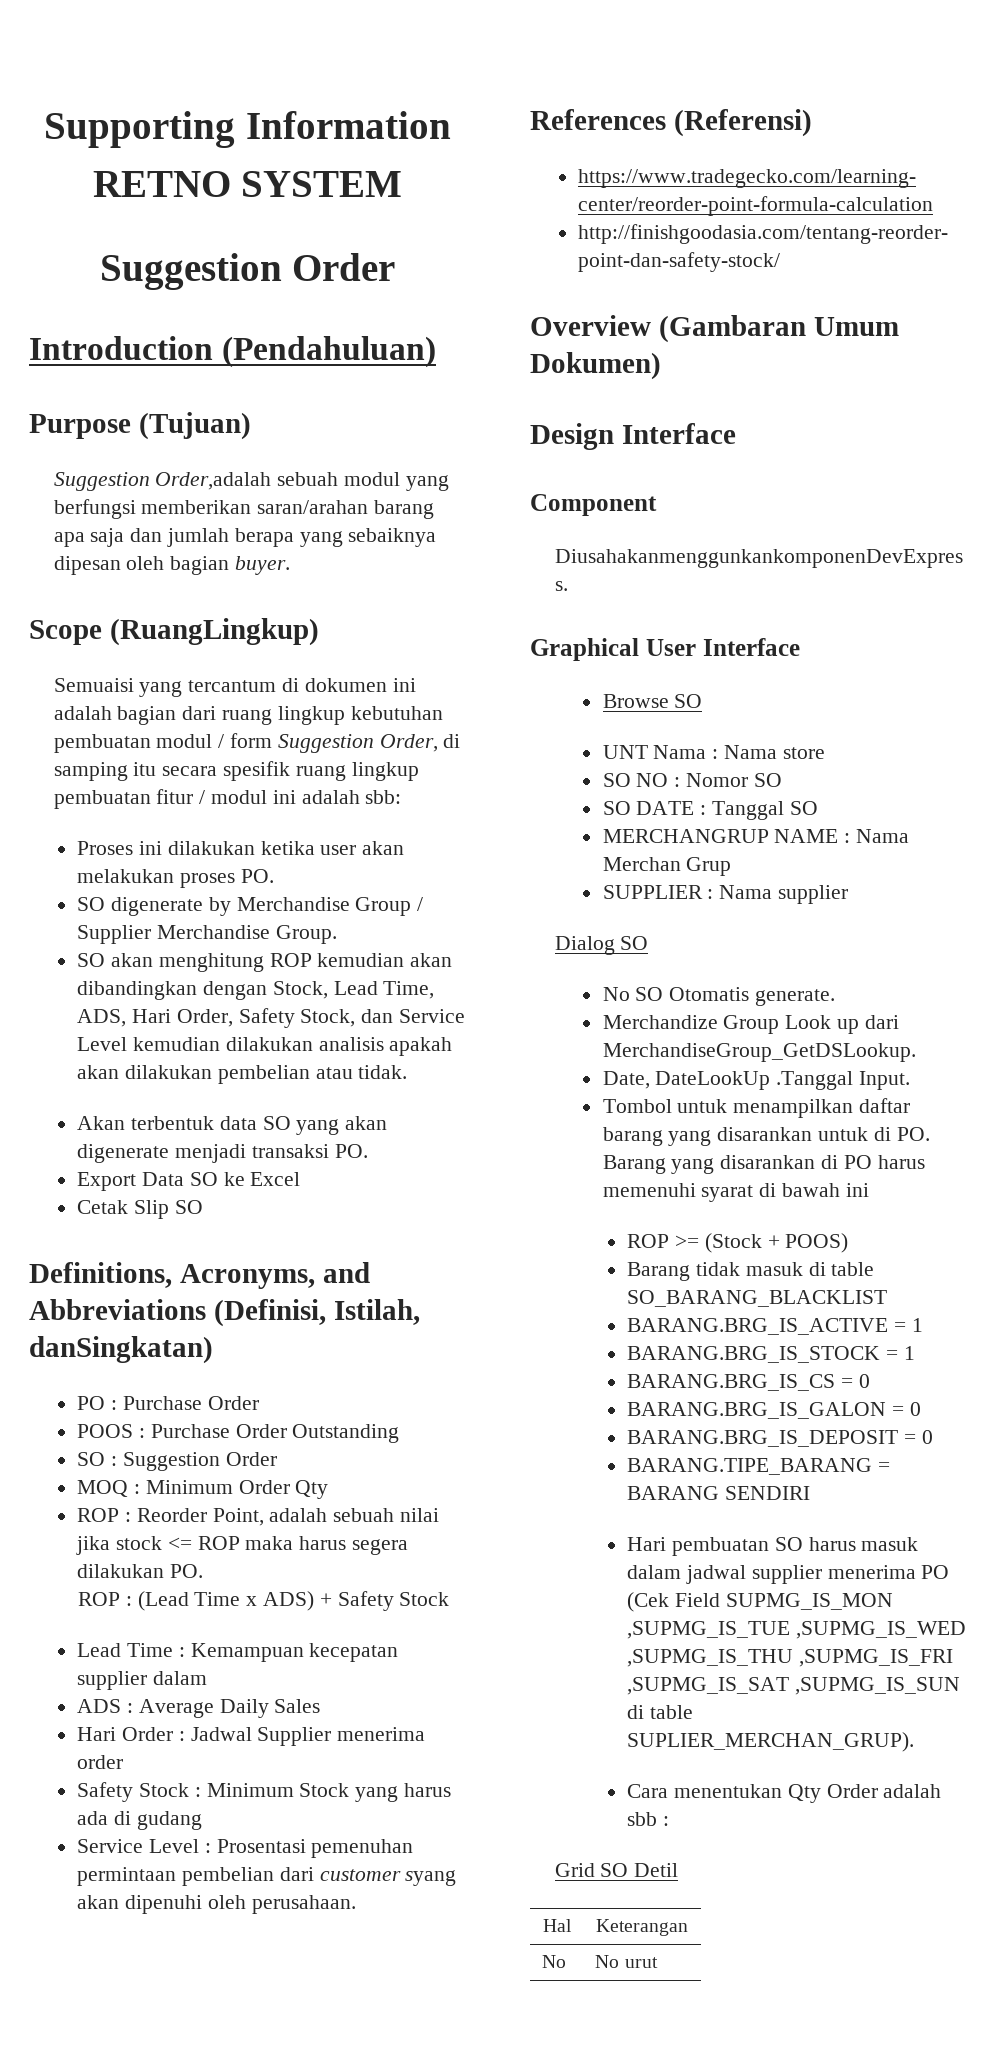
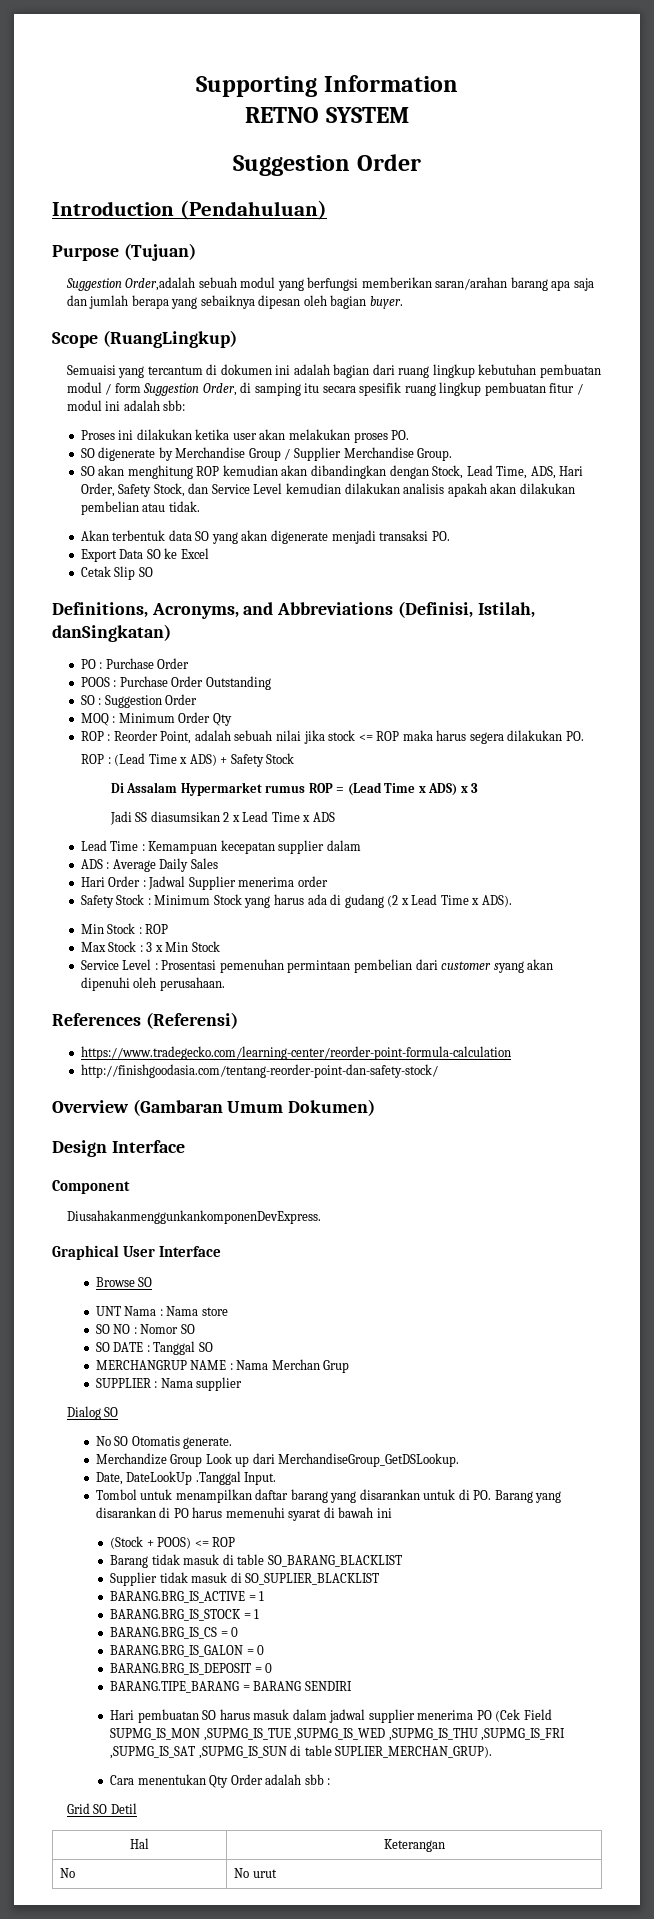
+ Di Assalam Hypermarket rumus ROP = (Lead Time x ADS) x 3
+ Jadi SS diasumsikan 2 x Lead Time x ADS
- Safety Stock : Minimum Stock yang harus ada di gudang
+ Safety Stock : Minimum Stock yang harus ada di gudang (2 x Lead Time x ADS).
+ Min Stock : ROP
+ Max Stock : 3 x Min Stock
- ROP >= (Stock + POOS)
+ (Stock + POOS) <= ROP
+ Supplier tidak masuk di SO_SUPLIER_BLACKLIST

